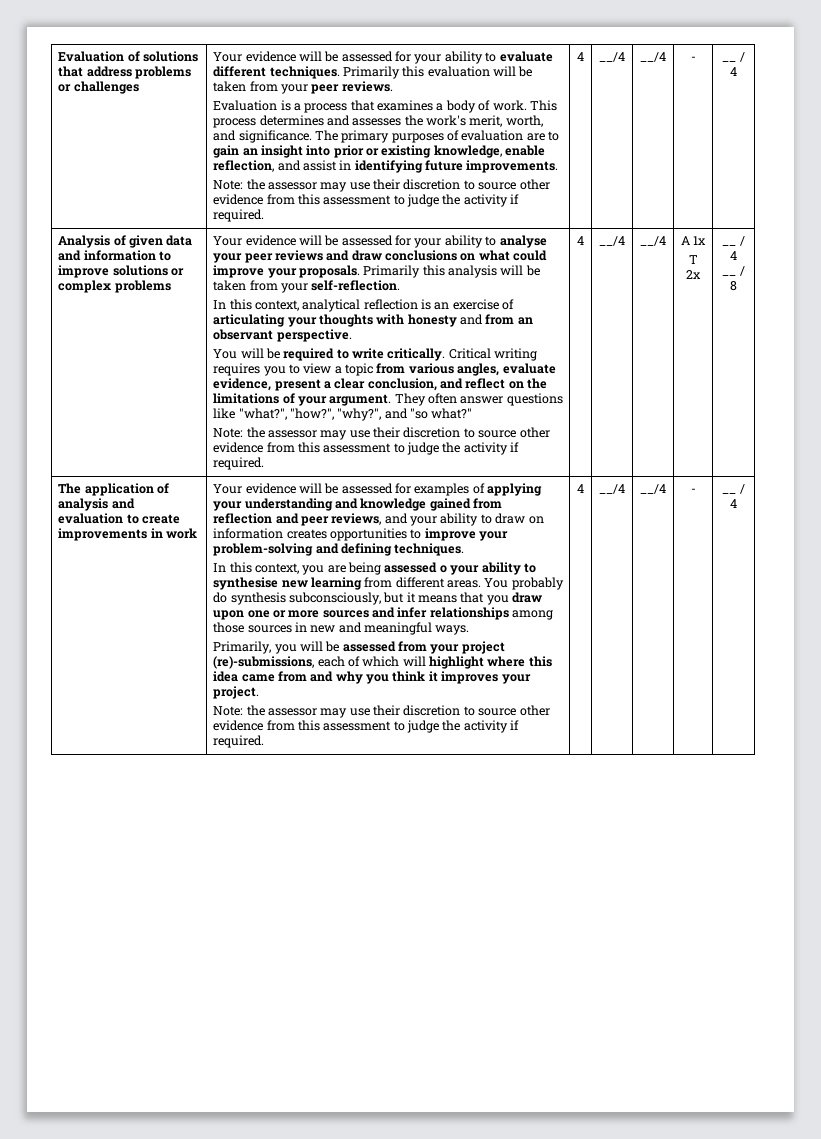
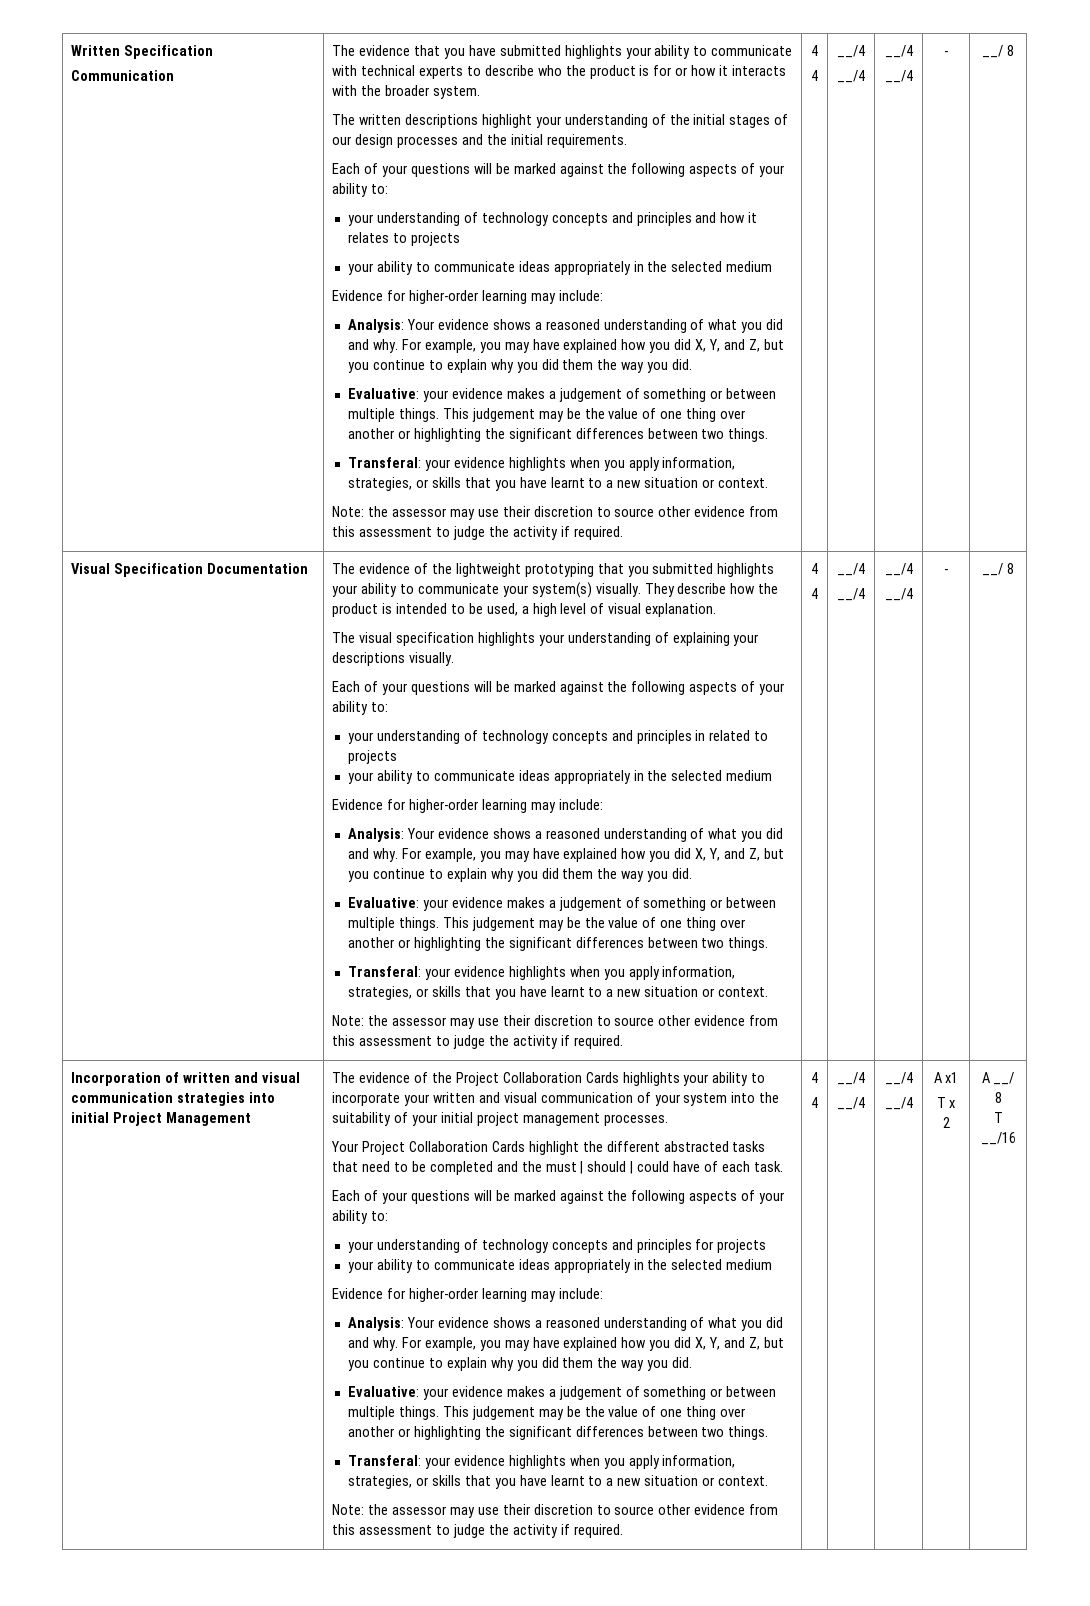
- Evaluation of solutions that address problems or challenges | Your evidence will be assessed for your ability to evaluate different techniques. Primarily this evaluation will be taken from your peer reviews.
- Evaluation is a process that examines a body of work. This process determines and assesses the work's merit, worth, and significance. The primary purposes of evaluation are to gain an insight into prior or existing knowledge, enable reflection, and assist in identifying future improvements.
+ Written Specification
+ Communication | The evidence that you have submitted highlights your ability to communicate with technical experts to describe who the product is for or how it interacts with the broader system.
+ The written descriptions highlight your understanding of the initial stages of our design processes and the initial requirements.
+ Each of your questions will be marked against the following aspects of your ability to:
+ your understanding of technology concepts and principles and how it relates to projects
+ your ability to communicate ideas appropriately in the selected medium
+ Evidence for higher-order learning may include:
+ Analysis: Your evidence shows a reasoned understanding of what you did and why. For example, you may have explained how you did X, Y, and Z, but you continue to explain why you did them the way you did.
+ Evaluative: your evidence makes a judgement of something or between multiple things. This judgement may be the value of one thing over another or highlighting the significant differences between two things.
+ Transferal: your evidence highlights when you apply information, strategies, or skills that you have learnt to a new situation or context.
- Note: the assessor may use their discretion to source other evidence from this assessment to judge the activity if required. | 4 | __/4 | __/4 | - | __ / 4
- Analysis of given data and information to improve solutions or complex problems | Your evidence will be assessed for your ability to analyse your peer reviews and draw conclusions on what could improve your proposals. Primarily this analysis will be taken from your self-reflection.
- In this context, analytical reflection is an exercise of articulating your thoughts with honesty and from an observant perspective.
- You will be required to write critically. Critical writing requires you to view a topic from various angles, evaluate evidence, present a clear conclusion, and reflect on the limitations of your argument. They often answer questions like "what?", "how?", "why?", and "so what?"
+ Note: the assessor may use their discretion to source other evidence from this assessment to judge the activity if required. | 4
+ 4 | __/4
+ __/4 | __/4
+ __/4 | - | __/ 8
+ Visual Specification Documentation | The evidence of the lightweight prototyping that you submitted highlights your ability to communicate your system(s) visually. They describe how the product is intended to be used, a high level of visual explanation.
+ The visual specification highlights your understanding of explaining your descriptions visually.
+ Each of your questions will be marked against the following aspects of your ability to:
+ your understanding of technology concepts and principles in related to projects
+ your ability to communicate ideas appropriately in the selected medium
+ Evidence for higher-order learning may include:
+ Analysis: Your evidence shows a reasoned understanding of what you did and why. For example, you may have explained how you did X, Y, and Z, but you continue to explain why you did them the way you did.
+ Evaluative: your evidence makes a judgement of something or between multiple things. This judgement may be the value of one thing over another or highlighting the significant differences between two things.
+ Transferal: your evidence highlights when you apply information, strategies, or skills that you have learnt to a new situation or context.
- Note: the assessor may use their discretion to source other evidence from this assessment to judge the activity if required. | 4 | __/4 | __/4 | A 1x
- T 2x | __ / 4
- __ / 8
- The application of analysis and evaluation to create improvements in work | Your evidence will be assessed for examples of applying your understanding and knowledge gained from reflection and peer reviews, and your ability to draw on information creates opportunities to improve your problem-solving and defining techniques.
- In this context, you are being assessed o your ability to synthesise new learning from different areas. You probably do synthesis subconsciously, but it means that you draw upon one or more sources and infer relationships among those sources in new and meaningful ways.
- Primarily, you will be assessed from your project (re)-submissions, each of which will highlight where this idea came from and why you think it improves your project.
+ Note: the assessor may use their discretion to source other evidence from this assessment to judge the activity if required. | 4
+ 4 | __/4
+ __/4 | __/4
+ __/4 | - | __/ 8
+ Incorporation of written and visual communication strategies into initial Project Management | The evidence of the Project Collaboration Cards highlights your ability to incorporate your written and visual communication of your system into the suitability of your initial project management processes.
+ Your Project Collaboration Cards highlight the different abstracted tasks that need to be completed and the must | should | could have of each task.
+ Each of your questions will be marked against the following aspects of your ability to:
+ your understanding of technology concepts and principles for projects
+ your ability to communicate ideas appropriately in the selected medium
+ Evidence for higher-order learning may include:
+ Analysis: Your evidence shows a reasoned understanding of what you did and why. For example, you may have explained how you did X, Y, and Z, but you continue to explain why you did them the way you did.
+ Evaluative: your evidence makes a judgement of something or between multiple things. This judgement may be the value of one thing over another or highlighting the significant differences between two things.
+ Transferal: your evidence highlights when you apply information, strategies, or skills that you have learnt to a new situation or context.
- Note: the assessor may use their discretion to source other evidence from this assessment to judge the activity if required. | 4 | __/4 | __/4 | - | __ / 4
+ Note: the assessor may use their discretion to source other evidence from this assessment to judge the activity if required. | 4
+ 4 | __/4
+ __/4 | __/4
+ __/4 | A x1
+ T x 2 | A __/ 8
+ T __/16

